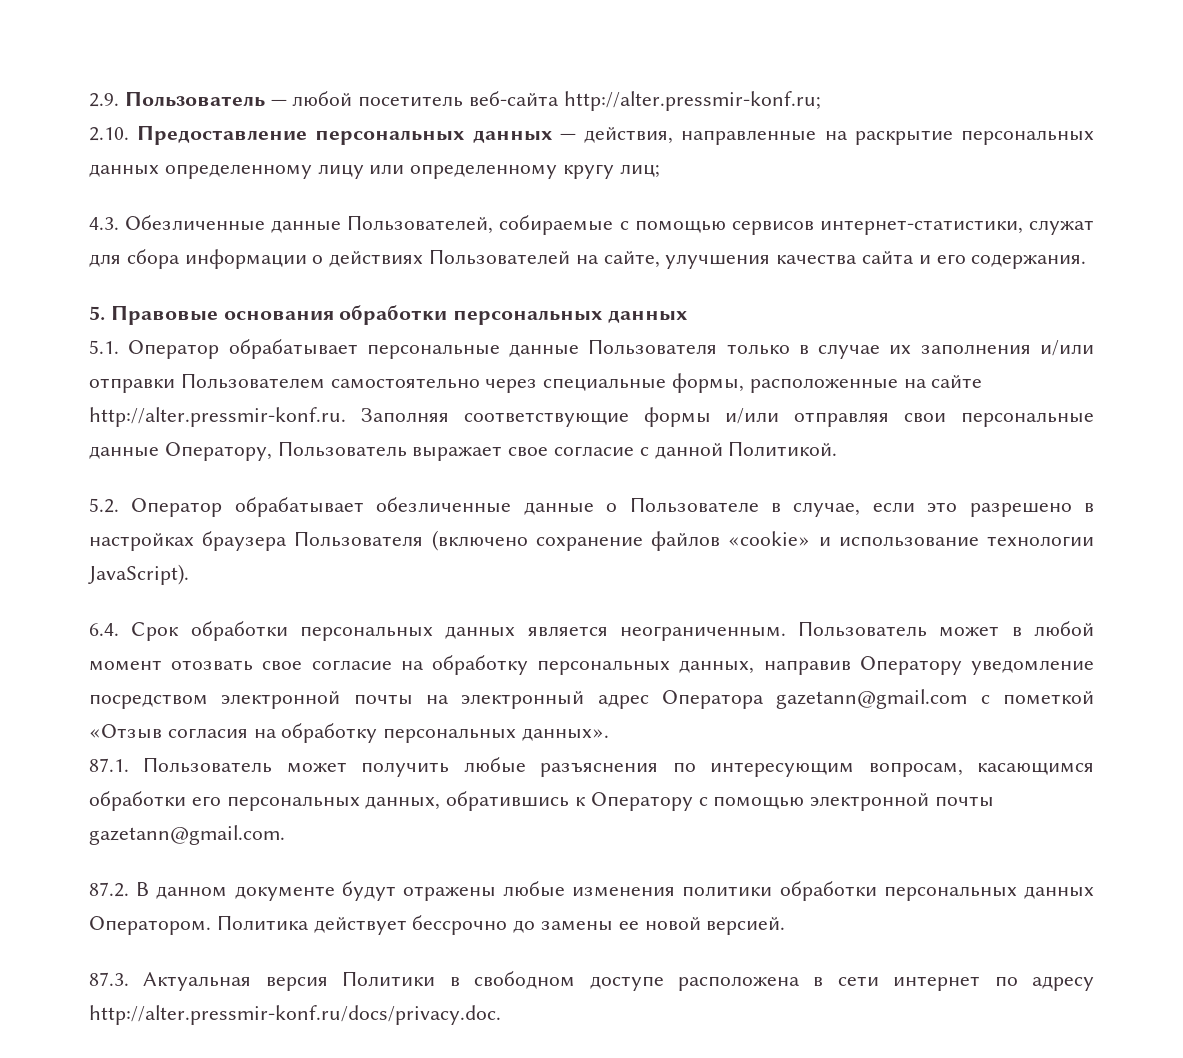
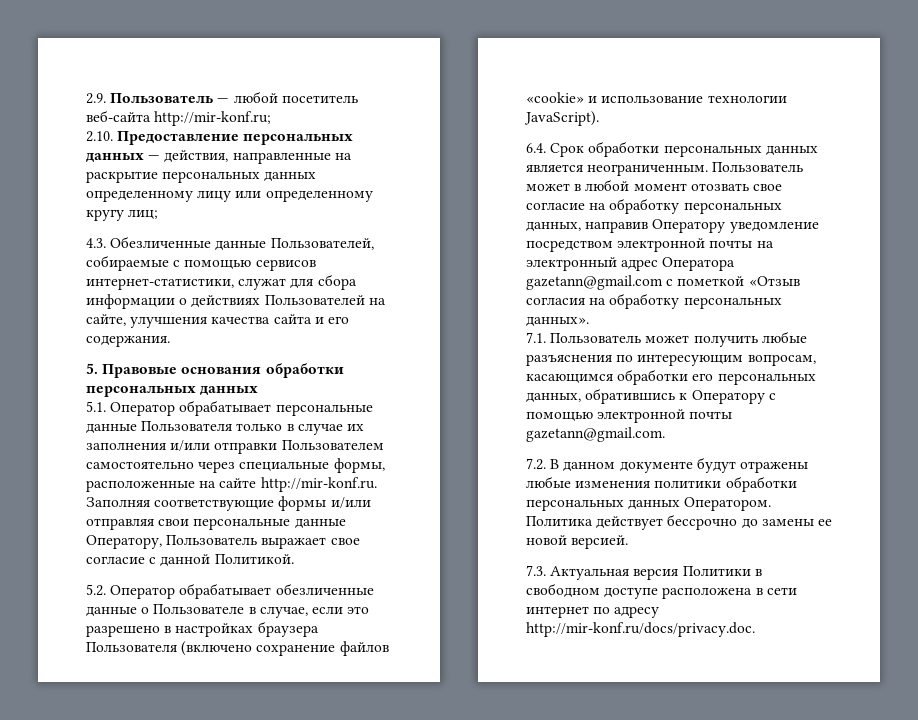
- 2.9. Пользователь — любой посетитель веб-сайта http://alter.pressmir-konf.ru;
+ 2.9. Пользователь — любой посетитель веб-сайта http://mir-konf.ru;
- 5.1. Оператор обрабатывает персональные данные Пользователя только в случае их заполнения и/или отправки Пользователем самостоятельно через специальные формы, расположенные на сайте http://alter.pressmir-konf.ru. Заполняя соответствующие формы и/или отправляя свои персональные данные Оператору, Пользователь выражает свое согласие с данной Политикой.
+ 5.1. Оператор обрабатывает персональные данные Пользователя только в случае их заполнения и/или отправки Пользователем самостоятельно через специальные формы, расположенные на сайте http://mir-konf.ru. Заполняя соответствующие формы и/или отправляя свои персональные данные Оператору, Пользователь выражает свое согласие с данной Политикой.
- 87.1. Пользователь может получить любые разъяснения по интересующим вопросам, касающимся обработки его персональных данных, обратившись к Оператору с помощью электронной почты gazetann@gmail.com.
+ 7.1. Пользователь может получить любые разъяснения по интересующим вопросам, касающимся обработки его персональных данных, обратившись к Оператору с помощью электронной почты gazetann@gmail.com.
- 87.2. В данном документе будут отражены любые изменения политики обработки персональных данных Оператором.
+ 7.2. В данном документе будут отражены любые изменения политики обработки персональных данных Оператором.
- 87.3. Актуальная версия Политики в свободном доступе расположена в сети интернет по адресу http://alter.pressmir-konf.ru/docs/privacy.doc.
+ 7.3. Актуальная версия Политики в свободном доступе расположена в сети интернет по адресу http://mir-konf.ru/docs/privacy.doc.

